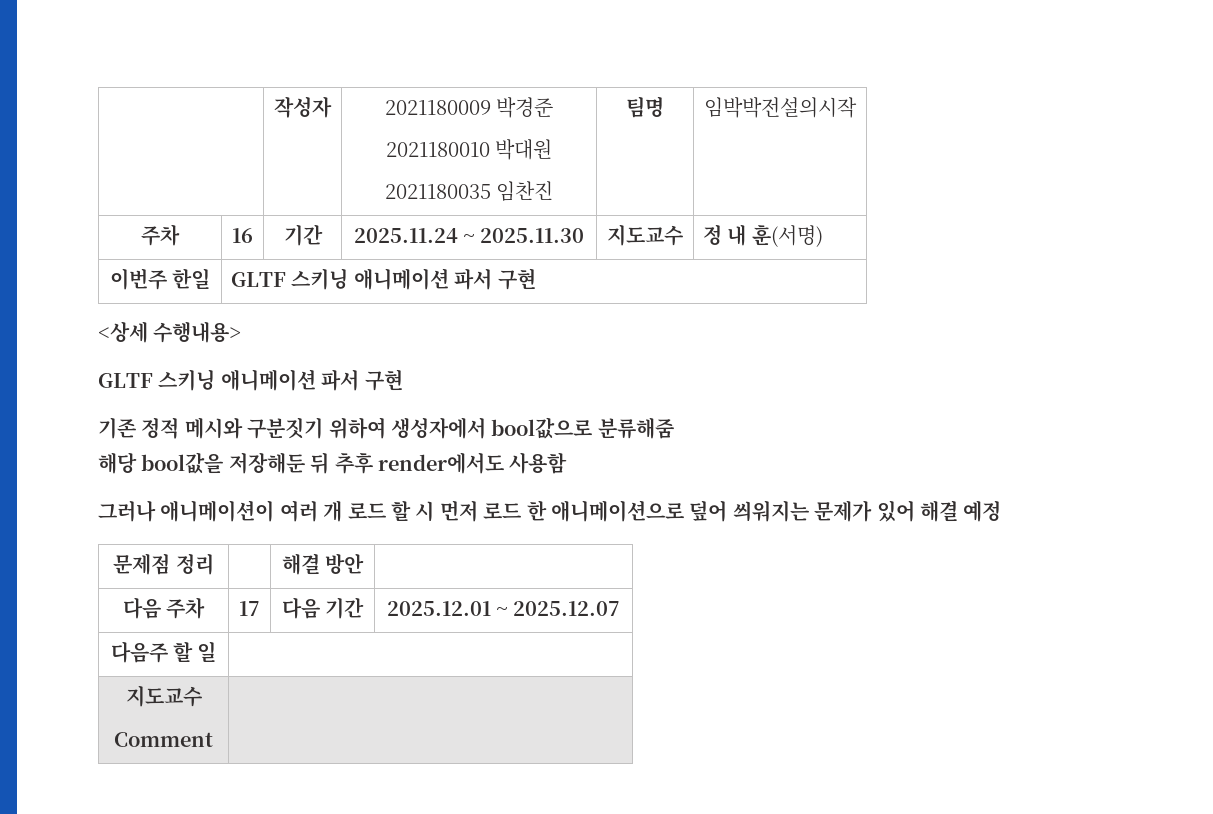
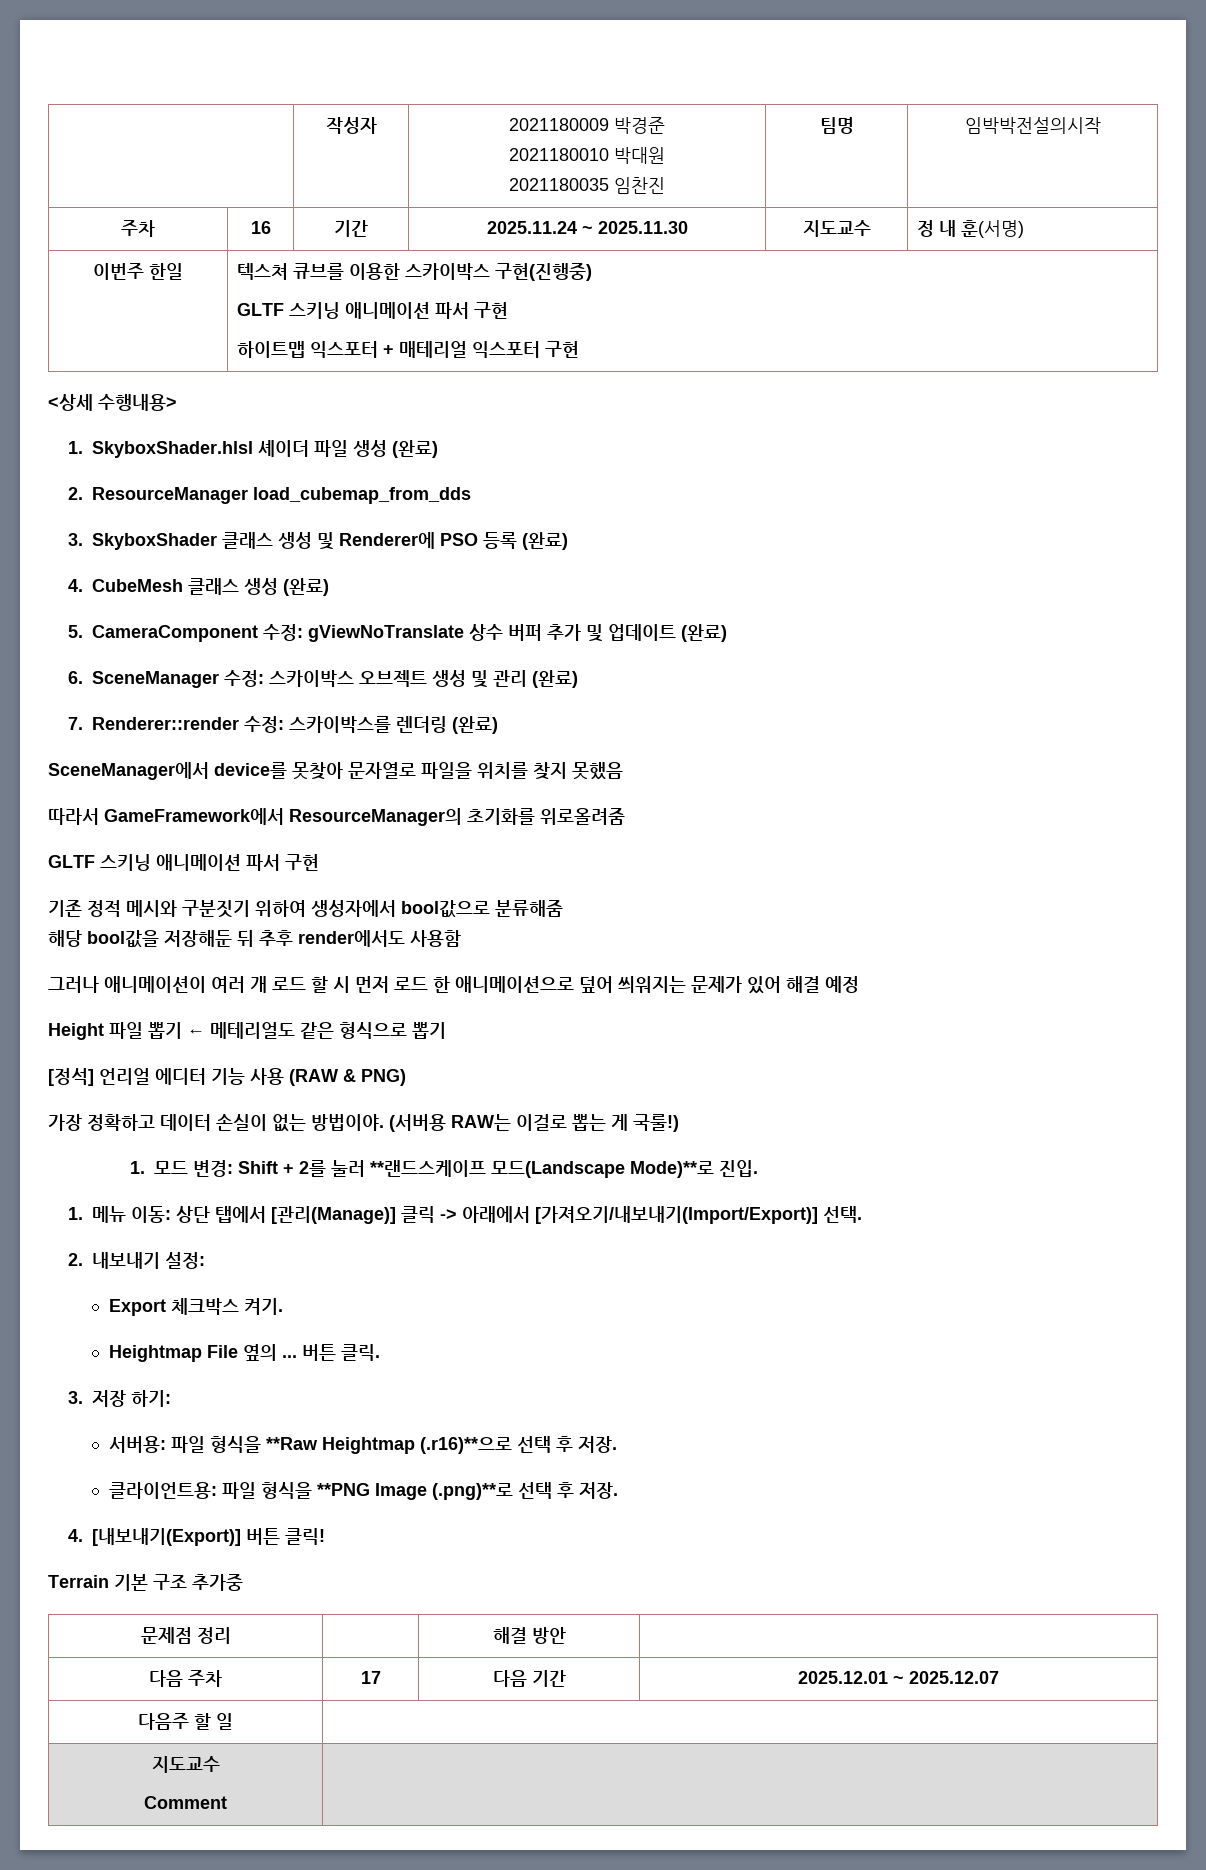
- 이번주 한일 | GLTF 스키닝 애니메이션 파서 구현
+ 이번주 한일 | 텍스쳐 큐브를 이용한 스카이박스 구현(진행중)
+ GLTF 스키닝 애니메이션 파서 구현
+ 하이트맵 익스포터 + 매테리얼 익스포터 구현
  <상세 수행내용>
+ 1. SkyboxShader.hlsl 셰이더 파일 생성 (완료)
+ 2. ResourceManager load_cubemap_from_dds
+ 3. SkyboxShader 클래스 생성 및 Renderer에 PSO 등록 (완료)
+ 4. CubeMesh 클래스 생성 (완료)
+ 5. CameraComponent 수정: gViewNoTranslate 상수 버퍼 추가 및 업데이트 (완료)
+ 6. SceneManager 수정: 스카이박스 오브젝트 생성 및 관리 (완료)
+ 7. Renderer::render 수정: 스카이박스를 렌더링 (완료)
+ SceneManager에서 device를 못찾아 문자열로 파일을 위치를 찾지 못했음
+ 따라서 GameFramework에서 ResourceManager의 초기화를 위로올려줌
+ Height 파일 뽑기 ← 메테리얼도 같은 형식으로 뽑기
+ [정석] 언리얼 에디터 기능 사용 (RAW & PNG)
+ 가장 정확하고 데이터 손실이 없는 방법이야. (서버용 RAW는 이걸로 뽑는 게 국룰!)
+ 1. 모드 변경: Shift + 2를 눌러 **랜드스케이프 모드(Landscape Mode)**로 진입.
+ 1. 메뉴 이동: 상단 탭에서 [관리(Manage)] 클릭 -> 아래에서 [가져오기/내보내기(Import/Export)] 선택.
+ 2. 내보내기 설정:
+ Export 체크박스 켜기.
+ Heightmap File 옆의 ... 버튼 클릭.
+ 3. 저장 하기:
+ 서버용: 파일 형식을 **Raw Heightmap (.r16)**으로 선택 후 저장.
+ 클라이언트용: 파일 형식을 **PNG Image (.png)**로 선택 후 저장.
+ 4. [내보내기(Export)] 버튼 클릭!
+ Terrain 기본 구조 추가중

